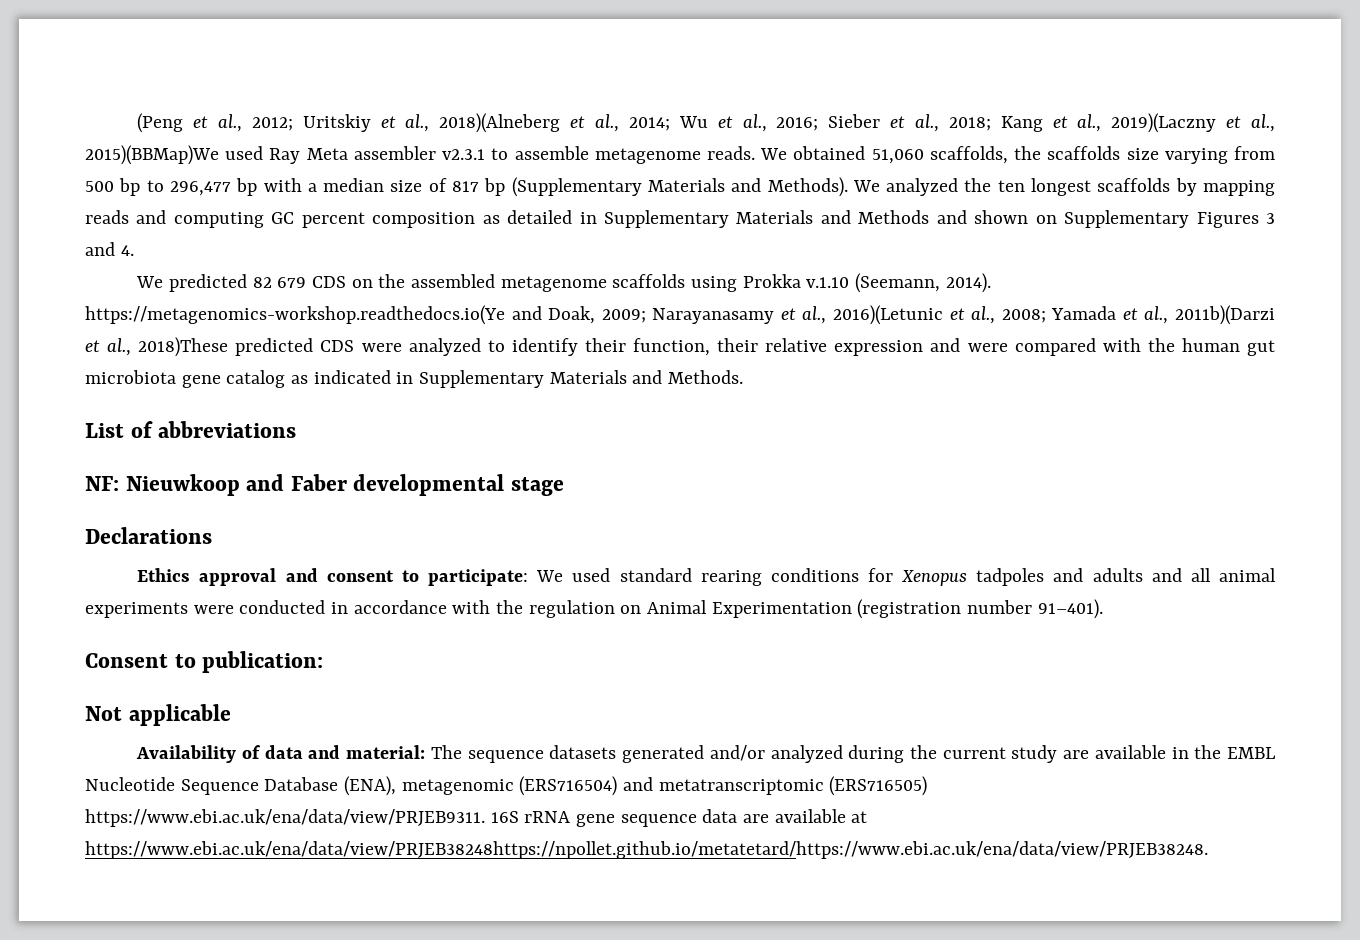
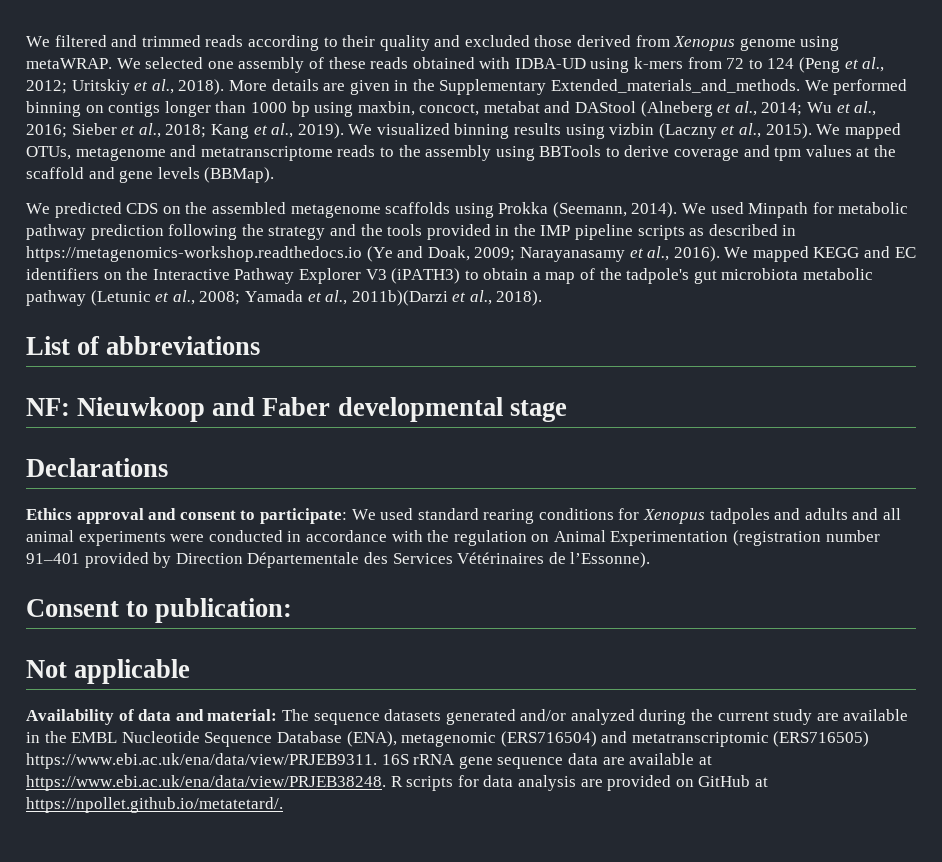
- (Peng et al., 2012; Uritskiy et al., 2018)(Alneberg et al., 2014; Wu et al., 2016; Sieber et al., 2018; Kang et al., 2019)(Laczny et al., 2015)(BBMap)We used Ray Meta assembler v2.3.1 to assemble metagenome reads. We obtained 51,060 scaffolds, the scaffolds size varying from 500 bp to 296,477 bp with a median size of 817 bp (Supplementary Materials and Methods). We analyzed the ten longest scaffolds by mapping reads and computing GC percent composition as detailed in Supplementary Materials and Methods and shown on Supplementary Figures 3 and 4.
+ We filtered and trimmed reads according to their quality and excluded those derived from Xenopus genome using metaWRAP. We selected one assembly of these reads obtained with IDBA-UD using k-mers from 72 to 124 (Peng et al., 2012; Uritskiy et al., 2018). More details are given in the Supplementary Extended_materials_and_methods. We performed binning on contigs longer than 1000 bp using maxbin, concoct, metabat and DAStool (Alneberg et al., 2014; Wu et al., 2016; Sieber et al., 2018; Kang et al., 2019). We visualized binning results using vizbin (Laczny et al., 2015). We mapped OTUs, metagenome and metatranscriptome reads to the assembly using BBTools to derive coverage and tpm values at the scaffold and gene levels (BBMap).
- We predicted 82 679 CDS on the assembled metagenome scaffolds using Prokka v.1.10 (Seemann, 2014). https://metagenomics-workshop.readthedocs.io(Ye and Doak, 2009; Narayanasamy et al., 2016)(Letunic et al., 2008; Yamada et al., 2011b)(Darzi et al., 2018)These predicted CDS were analyzed to identify their function, their relative expression and were compared with the human gut microbiota gene catalog as indicated in Supplementary Materials and Methods.
+ We predicted CDS on the assembled metagenome scaffolds using Prokka (Seemann, 2014). We used Minpath for metabolic pathway prediction following the strategy and the tools provided in the IMP pipeline scripts as described in https://metagenomics-workshop.readthedocs.io (Ye and Doak, 2009; Narayanasamy et al., 2016). We mapped KEGG and EC identifiers on the Interactive Pathway Explorer V3 (iPATH3) to obtain a map of the tadpole's gut microbiota metabolic pathway (Letunic et al., 2008; Yamada et al., 2011b)(Darzi et al., 2018).
- Ethics approval and consent to participate: We used standard rearing conditions for Xenopus tadpoles and adults and all animal experiments were conducted in accordance with the regulation on Animal Experimentation (registration number 91–401).
+ Ethics approval and consent to participate: We used standard rearing conditions for Xenopus tadpoles and adults and all animal experiments were conducted in accordance with the regulation on Animal Experimentation (registration number 91–401 provided by Direction Départementale des Services Vétérinaires de l’Essonne).
- Availability of data and material: The sequence datasets generated and/or analyzed during the current study are available in the EMBL Nucleotide Sequence Database (ENA), metagenomic (ERS716504) and metatranscriptomic (ERS716505) https://www.ebi.ac.uk/ena/data/view/PRJEB9311. 16S rRNA gene sequence data are available at https://www.ebi.ac.uk/ena/data/view/PRJEB38248https://npollet.github.io/metatetard/https://www.ebi.ac.uk/ena/data/view/PRJEB38248.
+ Availability of data and material: The sequence datasets generated and/or analyzed during the current study are available in the EMBL Nucleotide Sequence Database (ENA), metagenomic (ERS716504) and metatranscriptomic (ERS716505) https://www.ebi.ac.uk/ena/data/view/PRJEB9311. 16S rRNA gene sequence data are available at https://www.ebi.ac.uk/ena/data/view/PRJEB38248. R scripts for data analysis are provided on GitHub at https://npollet.github.io/metatetard/.

